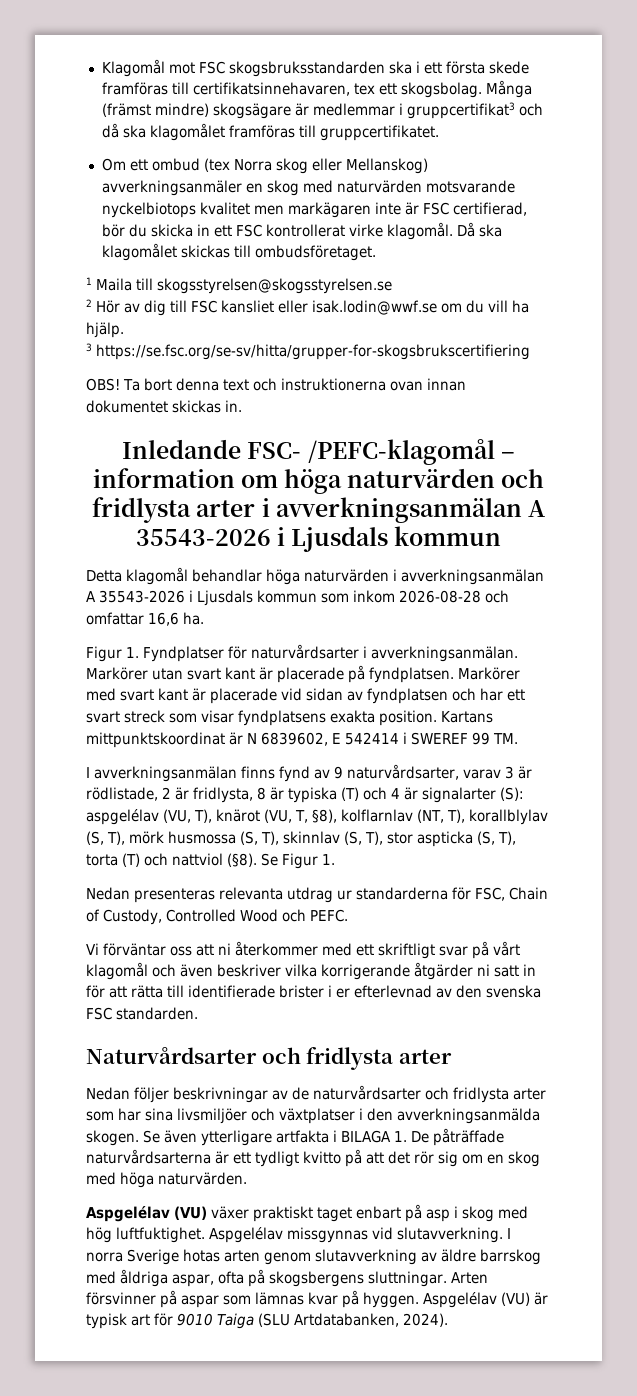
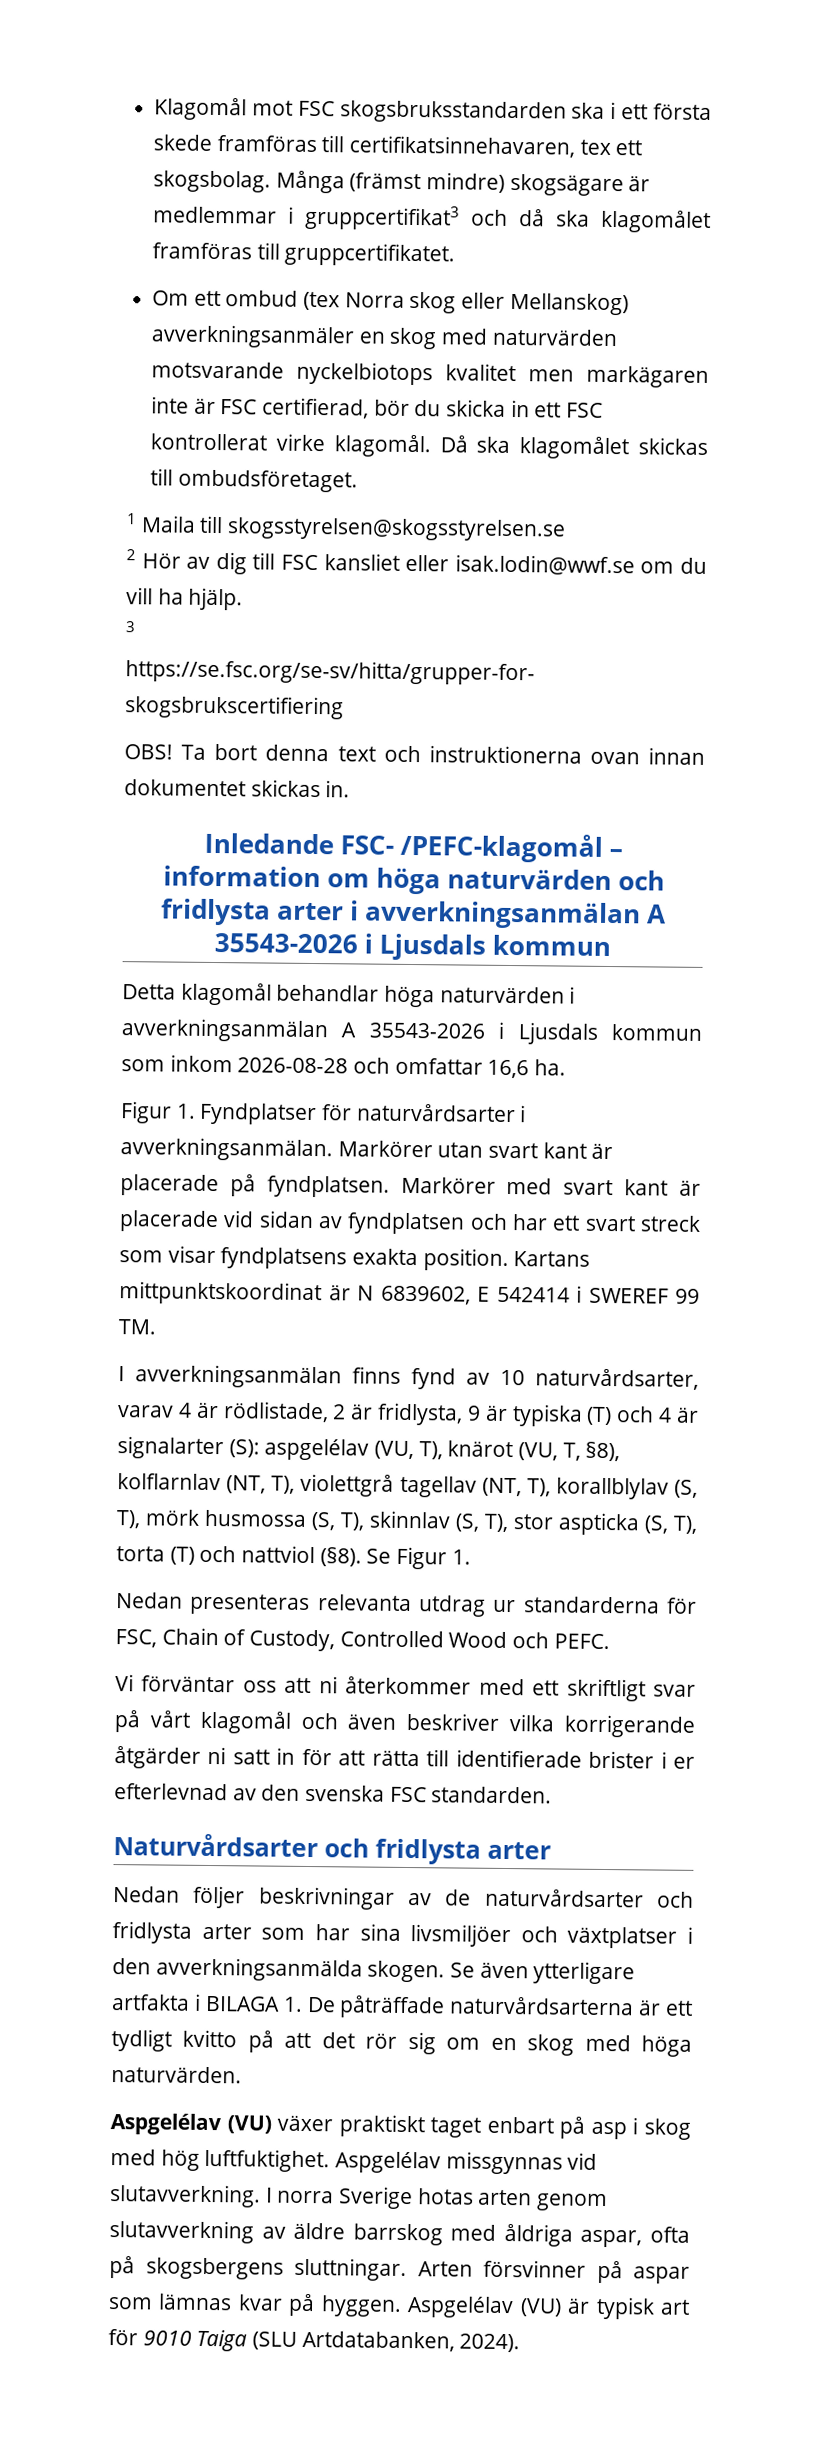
- I avverkningsanmälan finns fynd av 9 naturvårdsarter, varav 3 är rödlistade, 2 är fridlysta, 8 är typiska (T) och 4 är signalarter (S): aspgelélav (VU, T), knärot (VU, T, §8), kolflarnlav (NT, T), korallblylav (S, T), mörk husmossa (S, T), skinnlav (S, T), stor aspticka (S, T), torta (T) och nattviol (§8).
+ I avverkningsanmälan finns fynd av 10 naturvårdsarter, varav 4 är rödlistade, 2 är fridlysta, 9 är typiska (T) och 4 är signalarter (S): aspgelélav (VU, T), knärot (VU, T, §8), kolflarnlav (NT, T), violettgrå tagellav (NT, T), korallblylav (S, T), mörk husmossa (S, T), skinnlav (S, T), stor aspticka (S, T), torta (T) och nattviol (§8).

